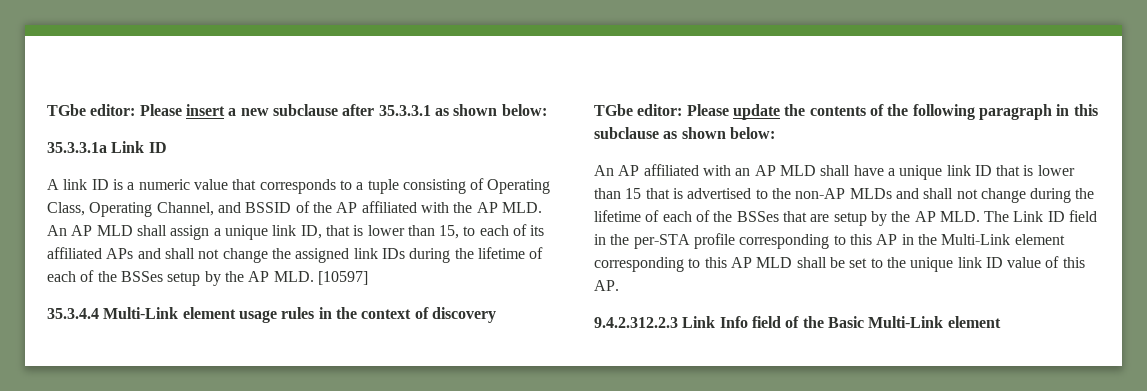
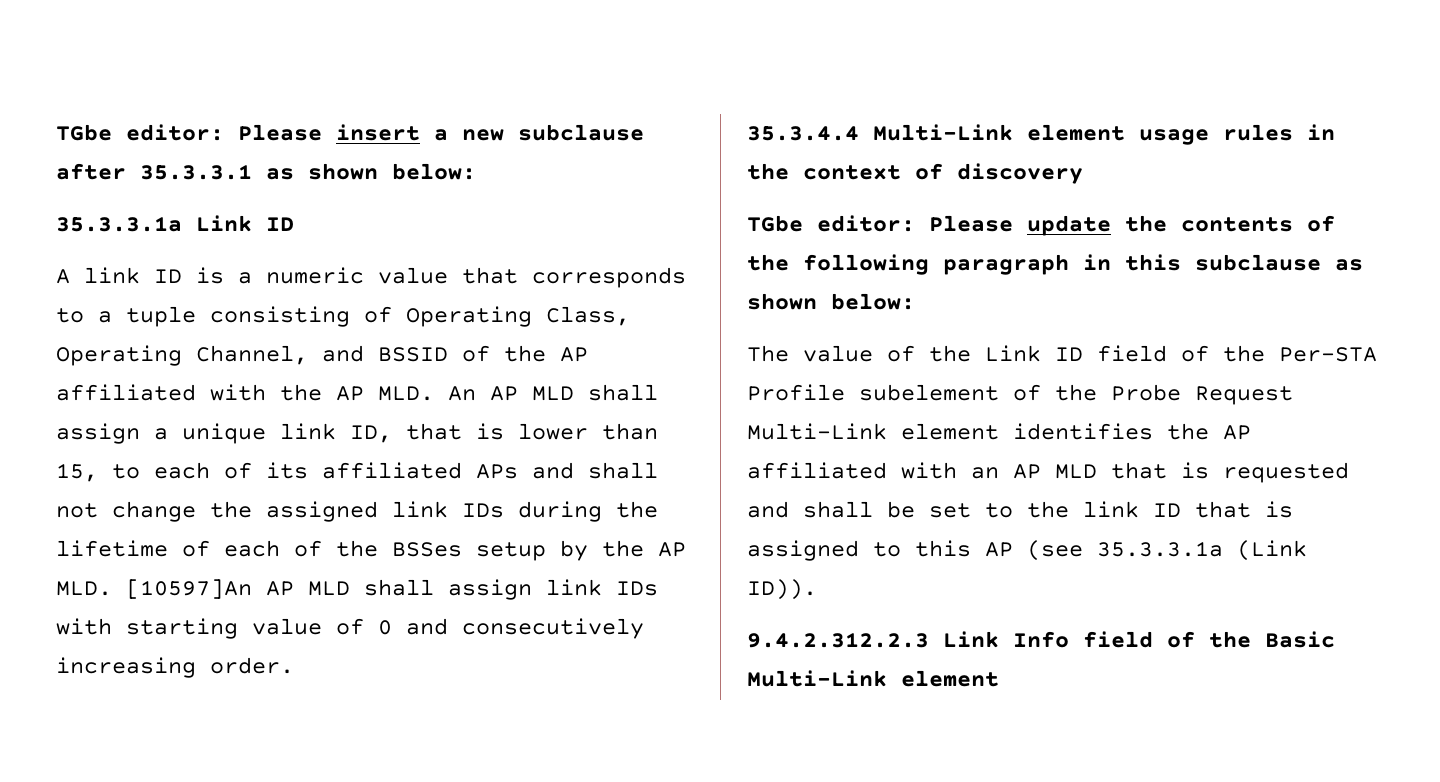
- A link ID is a numeric value that corresponds to a tuple consisting of Operating Class, Operating Channel, and BSSID of the AP affiliated with the AP MLD. An AP MLD shall assign a unique link ID, that is lower than 15, to each of its affiliated APs and shall not change the assigned link IDs during the lifetime of each of the BSSes setup by the AP MLD. [10597]
+ A link ID is a numeric value that corresponds to a tuple consisting of Operating Class, Operating Channel, and BSSID of the AP affiliated with the AP MLD. An AP MLD shall assign a unique link ID, that is lower than 15, to each of its affiliated APs and shall not change the assigned link IDs during the lifetime of each of the BSSes setup by the AP MLD. [10597]An AP MLD shall assign link IDs with starting value of 0 and consecutively increasing order.
- An AP affiliated with an AP MLD shall have a unique link ID that is lower than 15 that is advertised to the non-AP MLDs and shall not change during the lifetime of each of the BSSes that are setup by the AP MLD. The Link ID field in the per-STA profile corresponding to this AP in the Multi-Link element corresponding to this AP MLD shall be set to the unique link ID value of this AP.
+ The value of the Link ID field of the Per-STA Profile subelement of the Probe Request Multi-Link element identifies the AP affiliated with an AP MLD that is requested and shall be set to the link ID that is assigned to this AP (see 35.3.3.1a (Link ID)).

